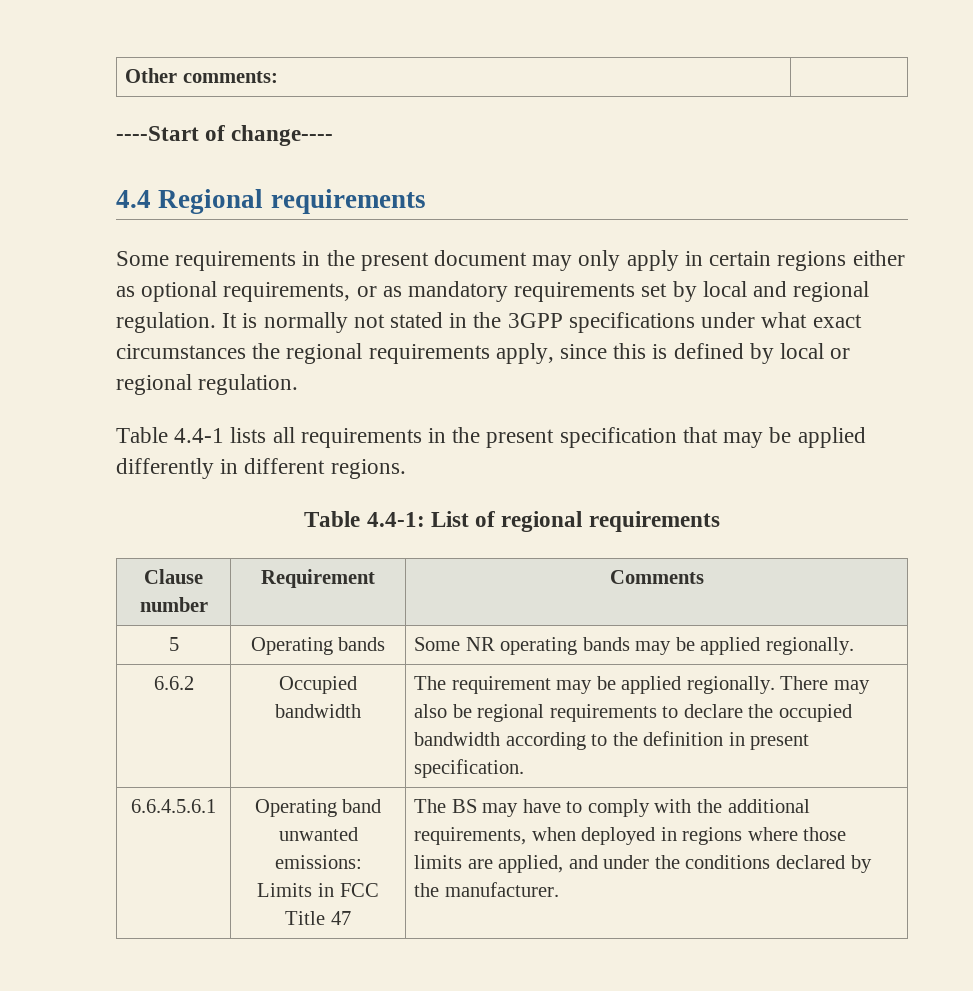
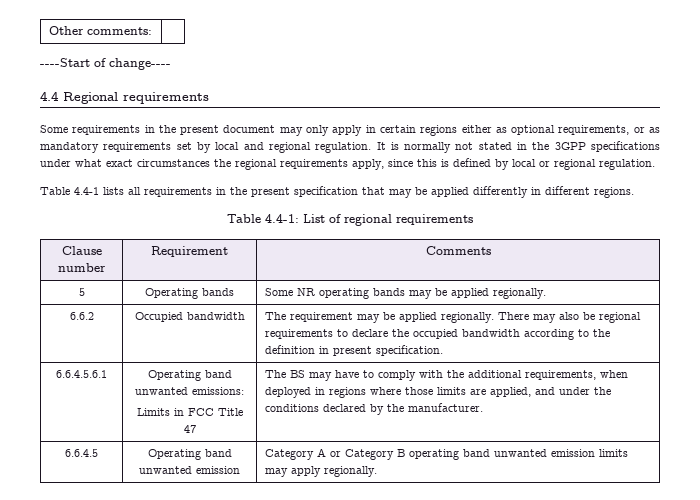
+ 6.6.4.5 | Operating band unwanted emission | Category A or Category B operating band unwanted emission limits may apply regionally.

